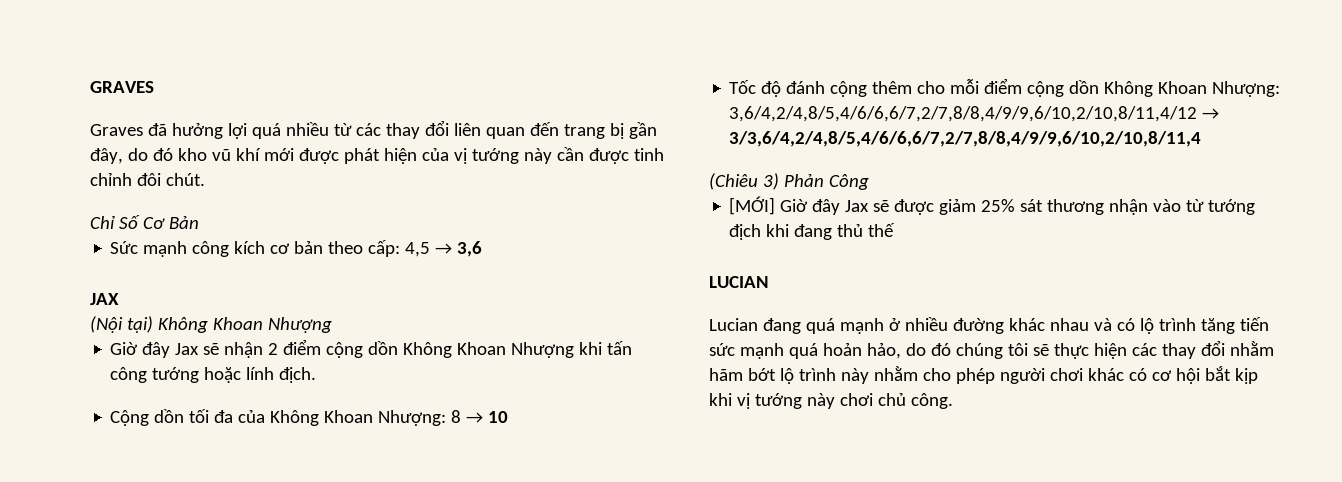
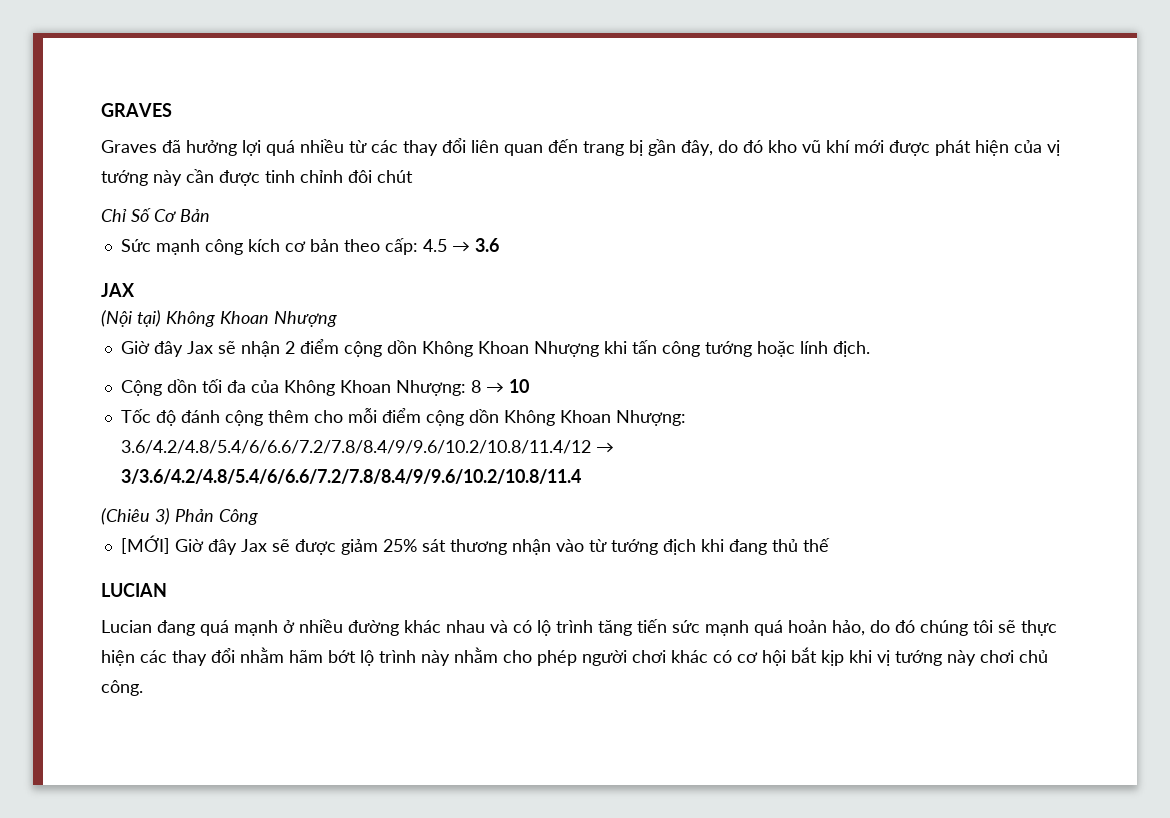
- Graves đã hưởng lợi quá nhiều từ các thay đổi liên quan đến trang bị gần đây, do đó kho vũ khí mới được phát hiện của vị tướng này cần được tinh chỉnh đôi chút.
+ Graves đã hưởng lợi quá nhiều từ các thay đổi liên quan đến trang bị gần đây, do đó kho vũ khí mới được phát hiện của vị tướng này cần được tinh chỉnh đôi chút
- Sức mạnh công kích cơ bản theo cấp: 4,5 → 3,6
+ Sức mạnh công kích cơ bản theo cấp: 4.5 → 3.6
- Tốc độ đánh cộng thêm cho mỗi điểm cộng dồn Không Khoan Nhượng: 3,6/4,2/4,8/5,4/6/6,6/7,2/7,8/8,4/9/9,6/10,2/10,8/11,4/12 → 3/3,6/4,2/4,8/5,4/6/6,6/7,2/7,8/8,4/9/9,6/10,2/10,8/11,4
+ Tốc độ đánh cộng thêm cho mỗi điểm cộng dồn Không Khoan Nhượng: 3.6/4.2/4.8/5.4/6/6.6/7.2/7.8/8.4/9/9.6/10.2/10.8/11.4/12 → 3/3.6/4.2/4.8/5.4/6/6.6/7.2/7.8/8.4/9/9.6/10.2/10.8/11.4

